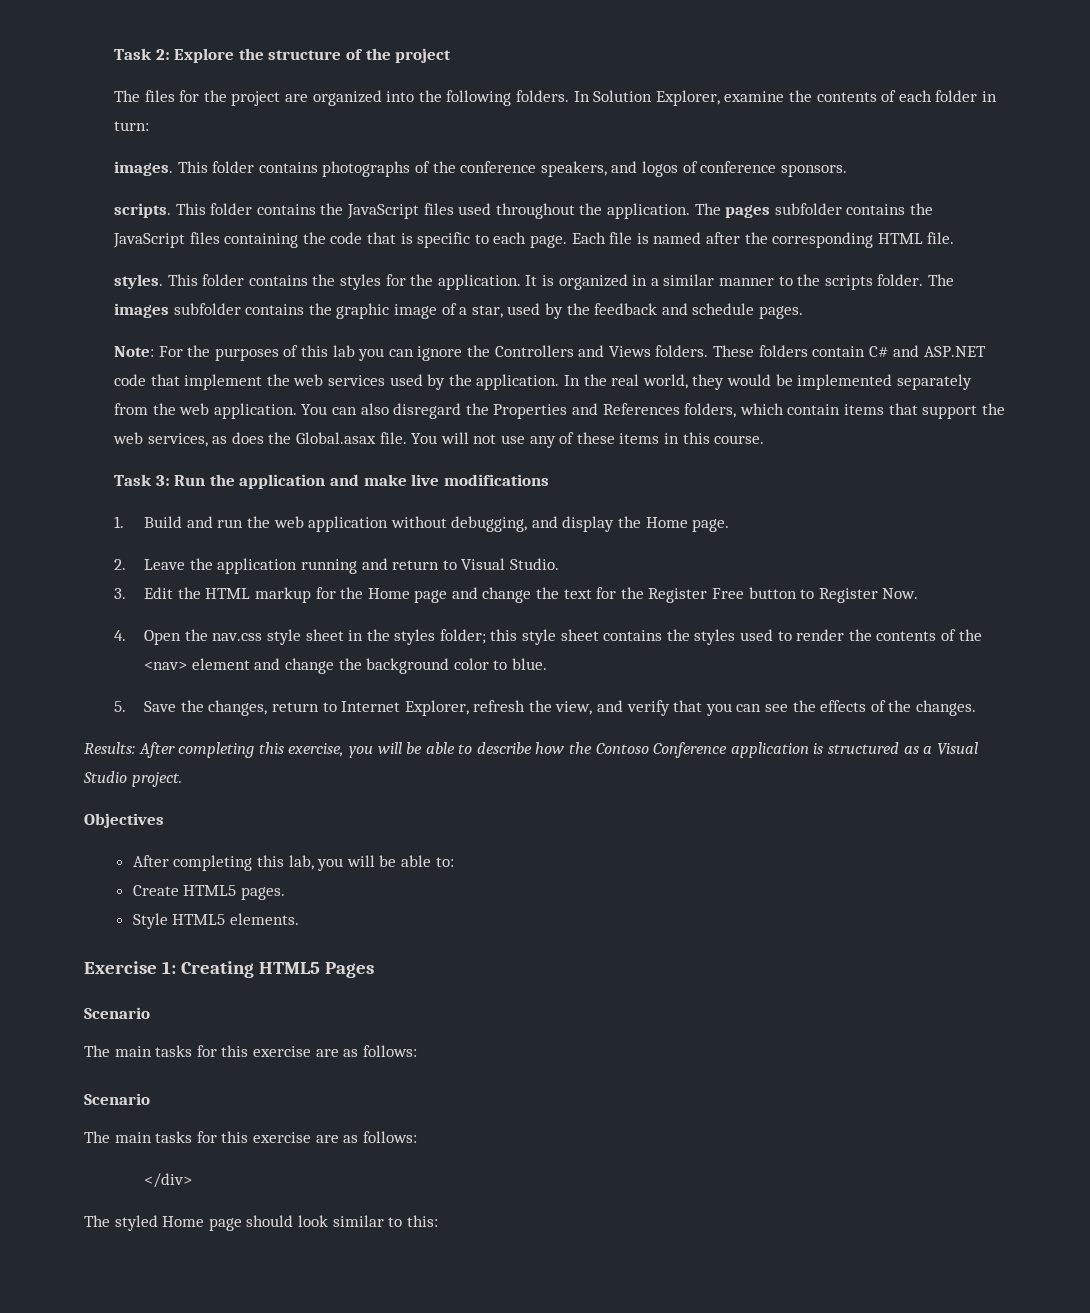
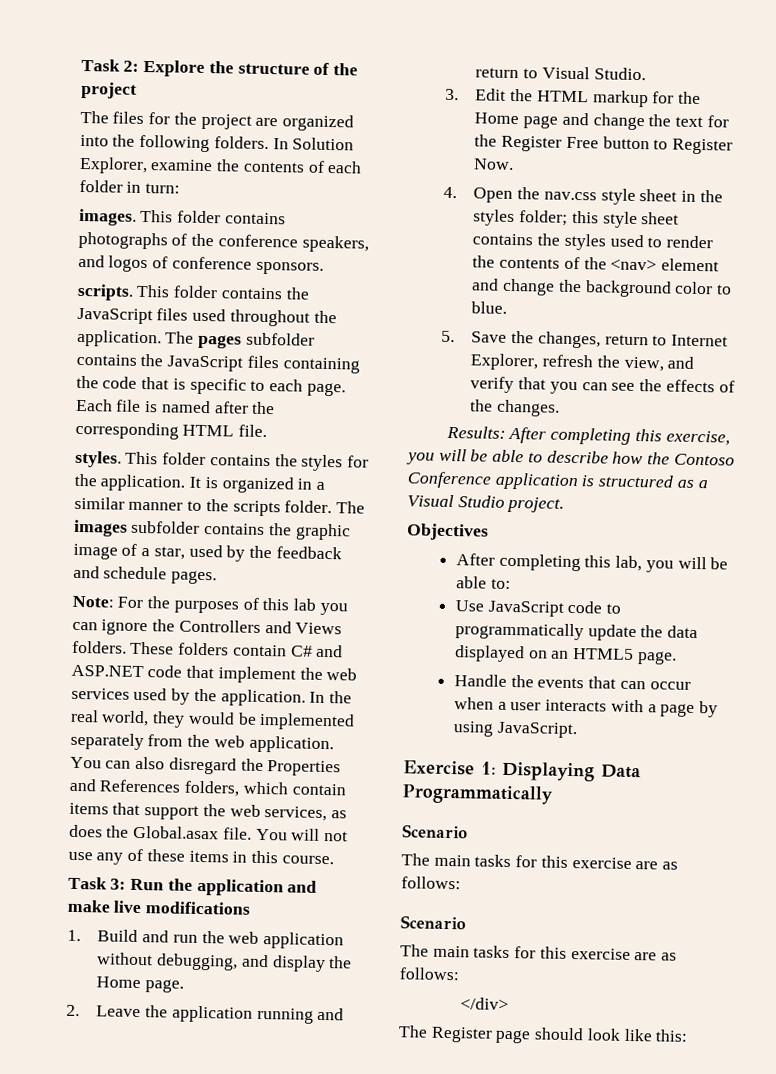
- Create HTML5 pages.
- Style HTML5 elements.
+ Use JavaScript code to programmatically update the data displayed on an HTML5 page.
+ Handle the events that can occur when a user interacts with a page by using JavaScript.
- Exercise 1: Creating HTML5 Pages
+ Exercise 1: Displaying Data Programmatically
- The styled Home page should look similar to this:
+ The Register page should look like this:

